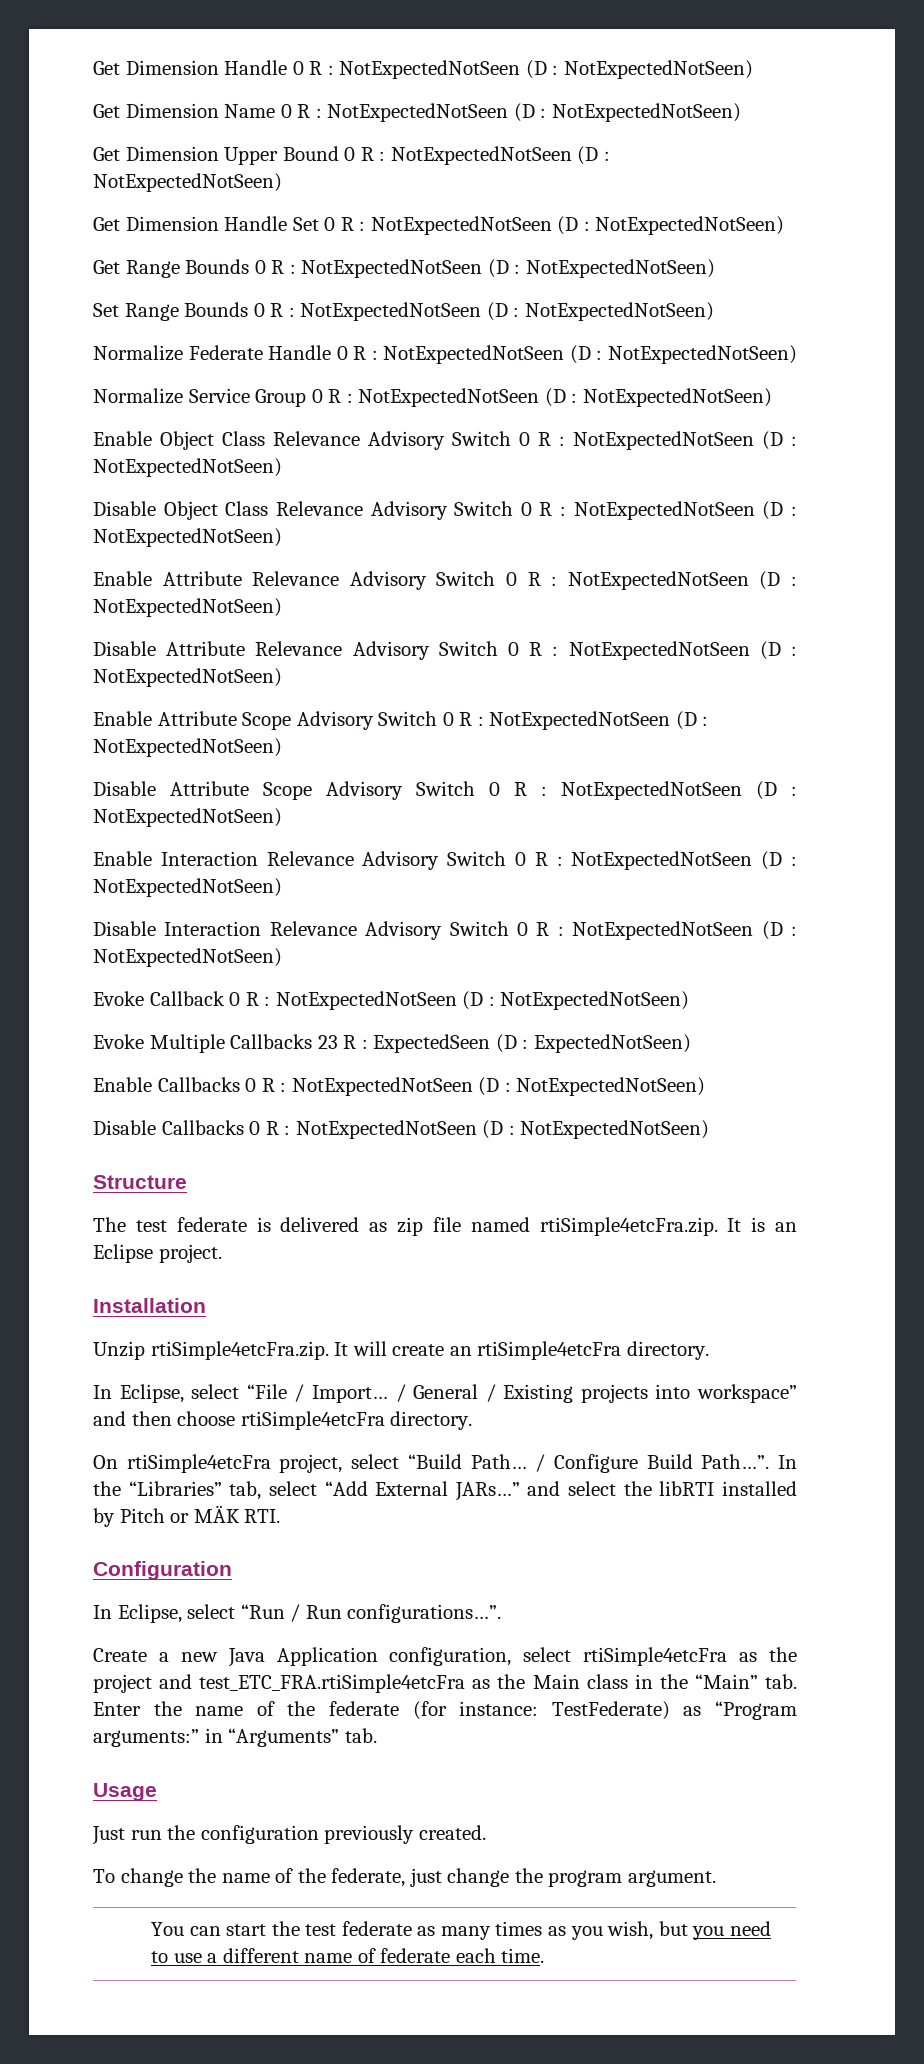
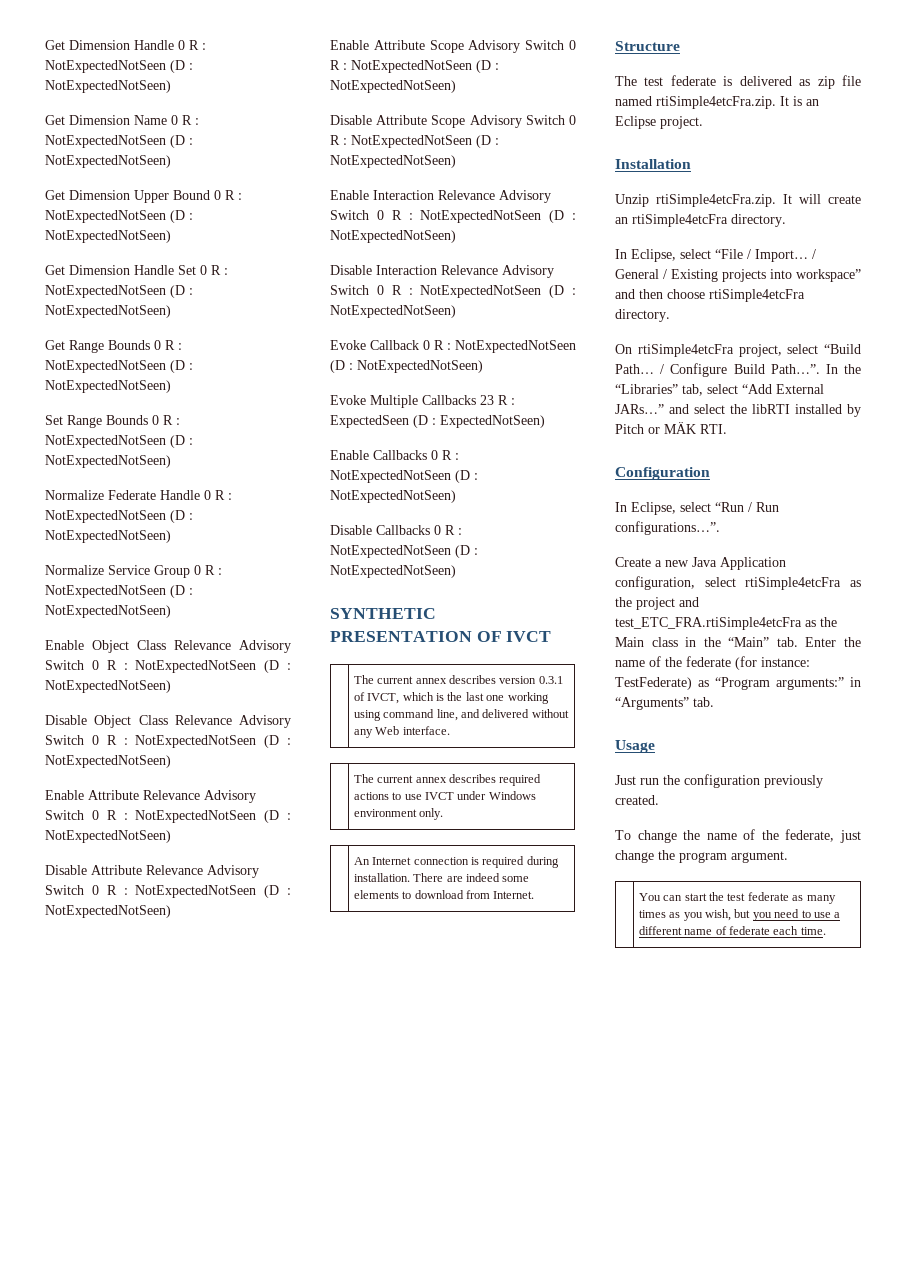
+ SYNTHETIC PRESENTATION OF IVCT
+ | The current annex describes version 0.3.1 of IVCT, which is the last one working using command line, and delivered without any Web interface.
+ | The current annex describes required actions to use IVCT under Windows environment only.
+ | An Internet connection is required during installation. There are indeed some elements to download from Internet.

